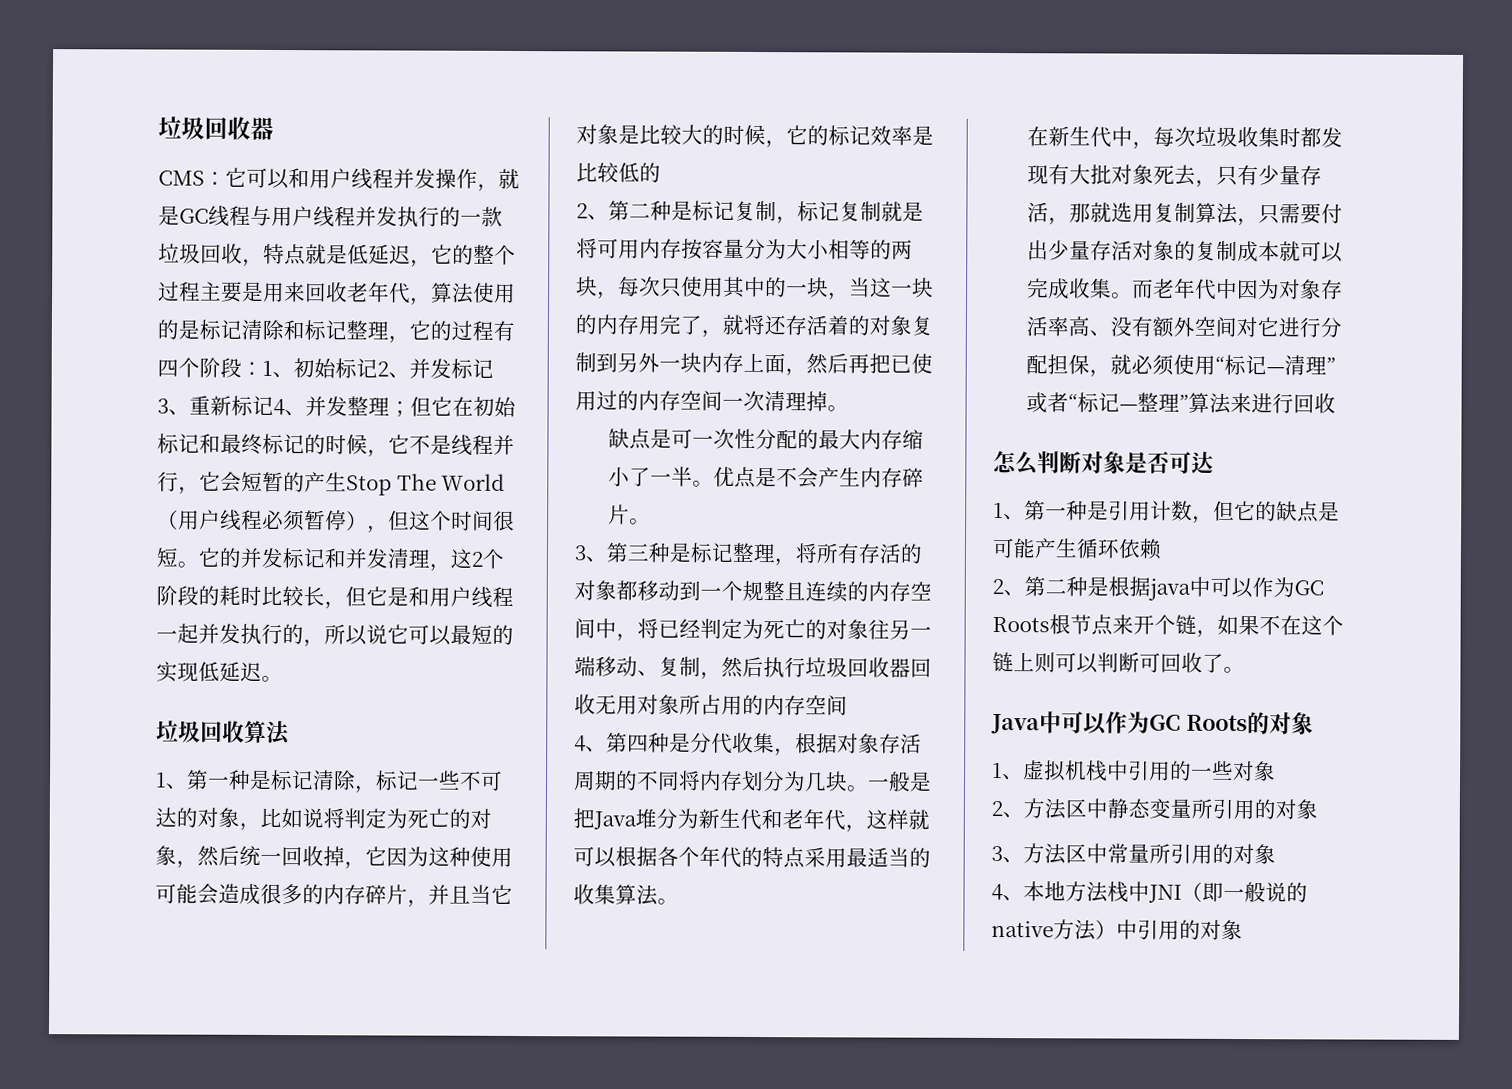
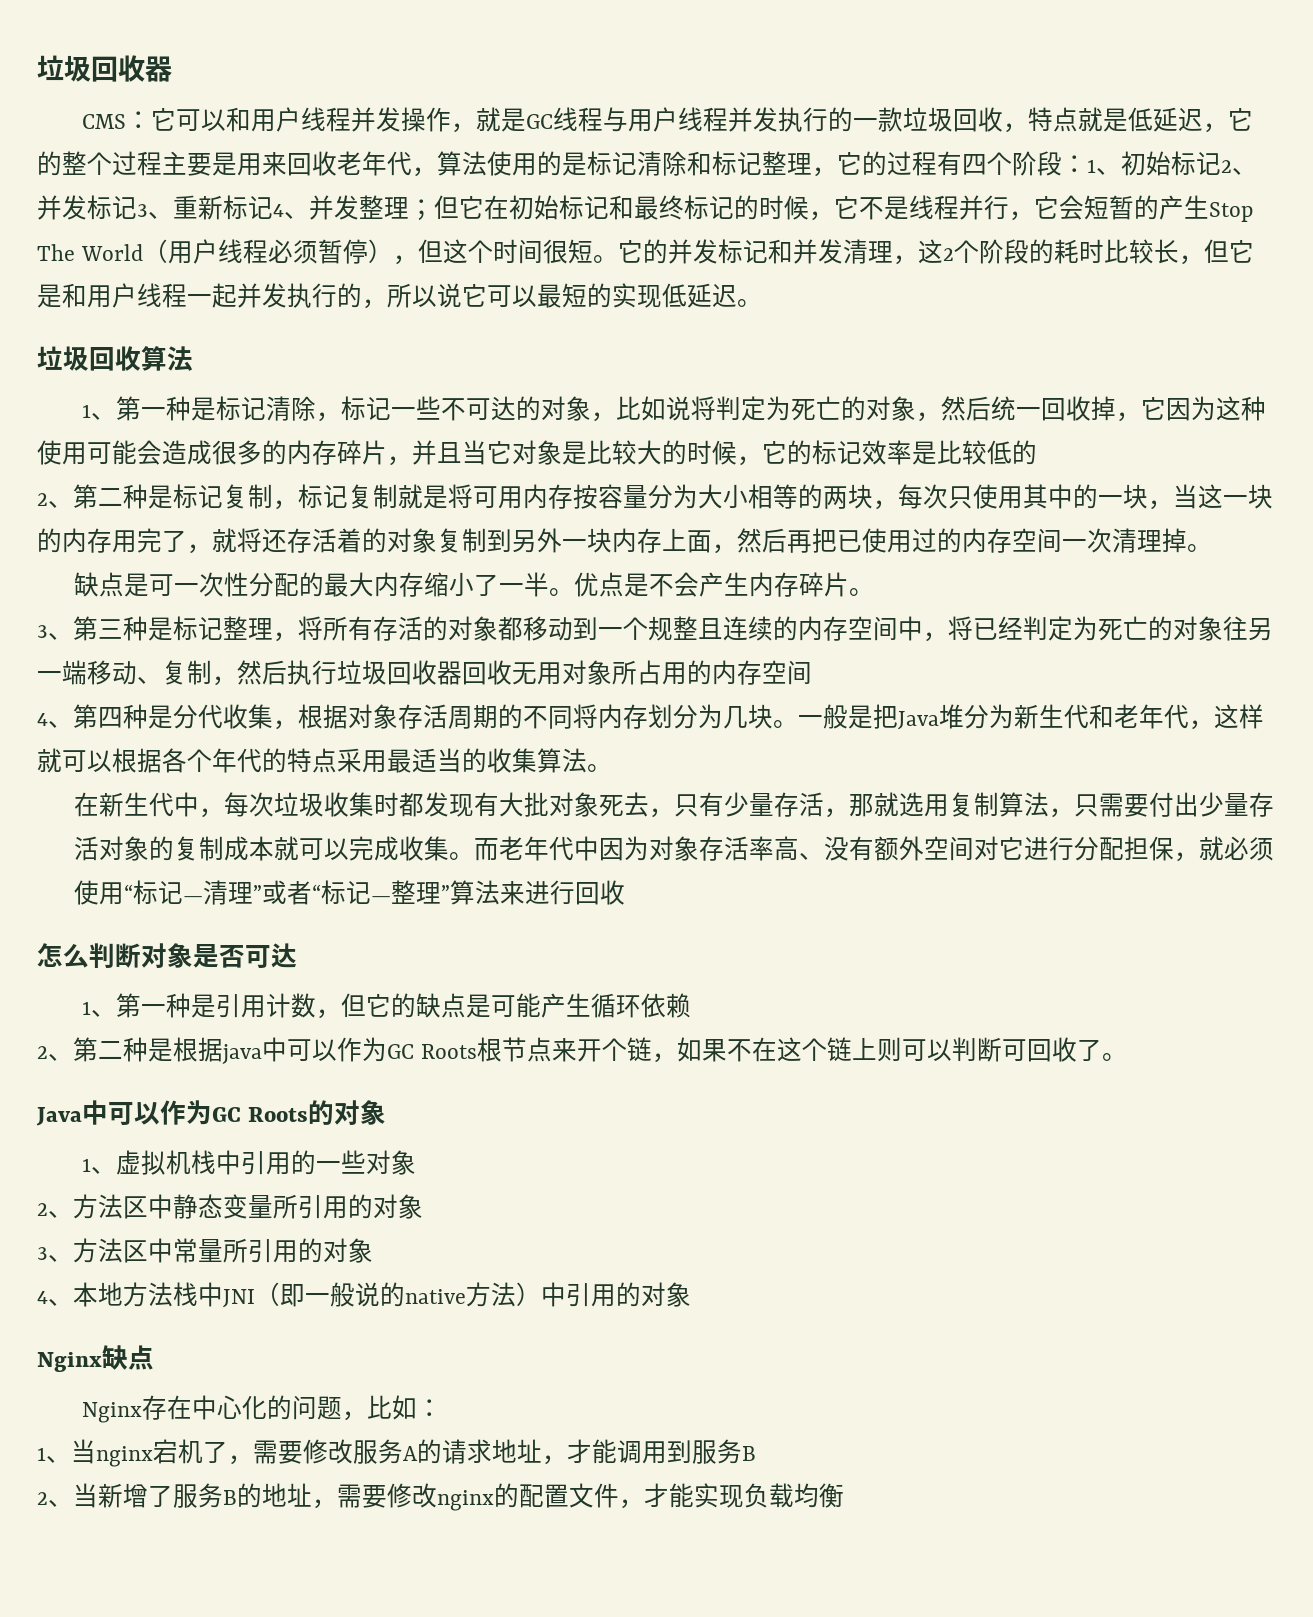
+ Nginx缺点
+ Nginx存在中心化的问题，比如：
+ 1、当nginx宕机了，需要修改服务A的请求地址，才能调用到服务B
+ 2、当新增了服务B的地址，需要修改nginx的配置文件，才能实现负载均衡

